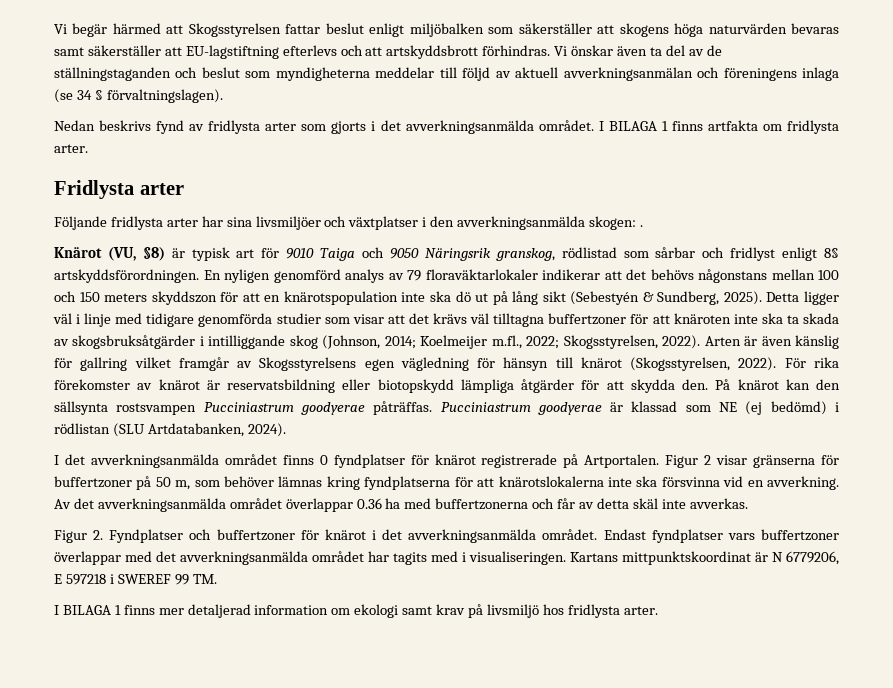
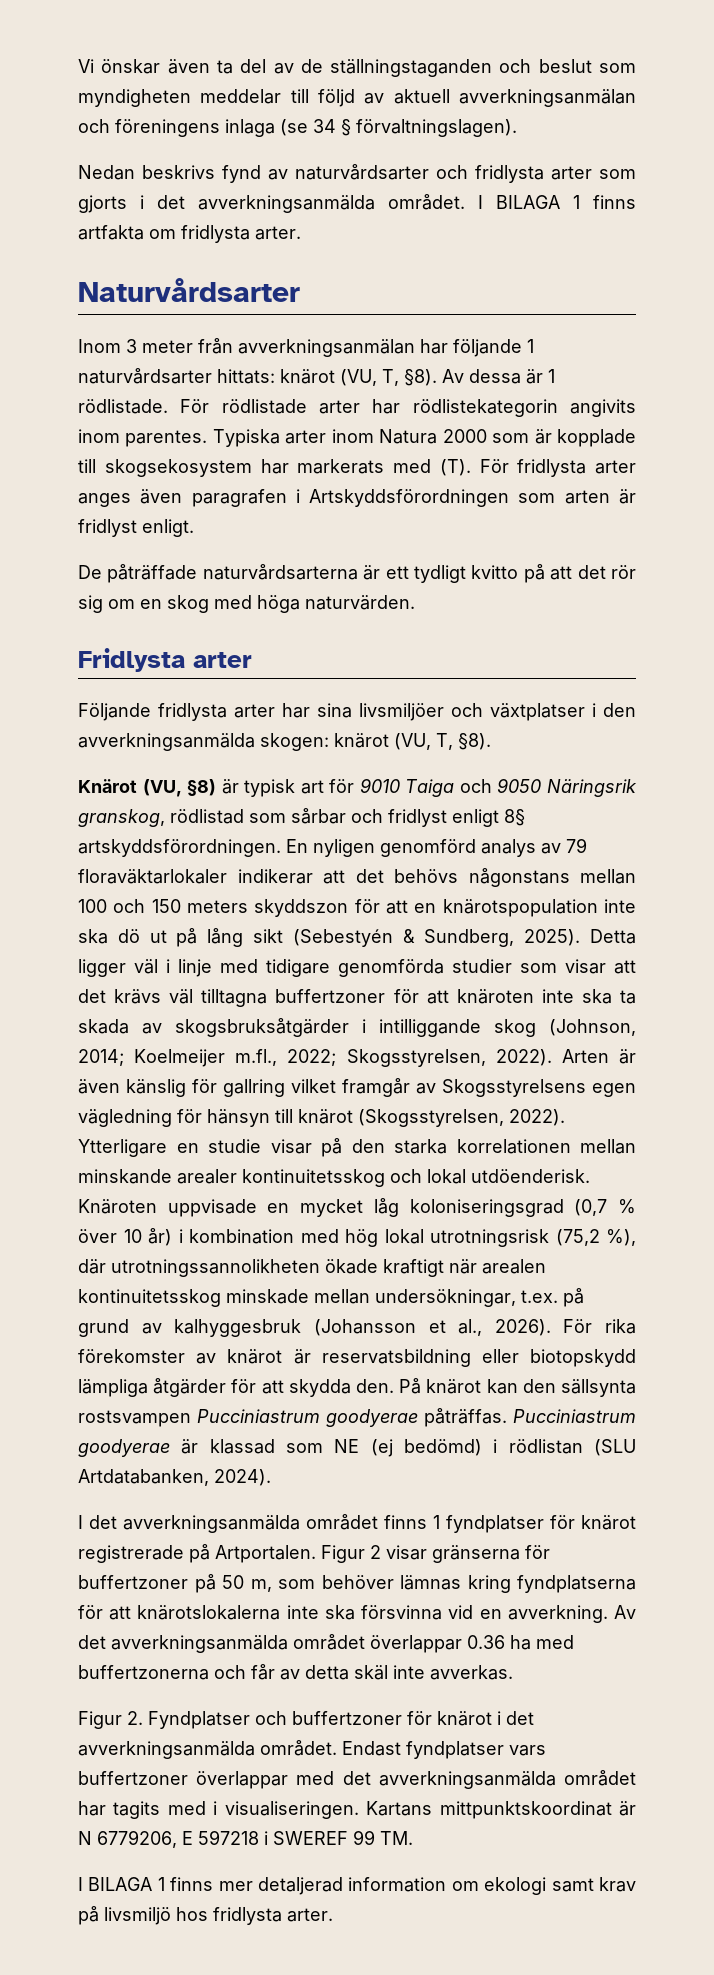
- Vi begär härmed att Skogsstyrelsen fattar beslut enligt miljöbalken som säkerställer att skogens höga naturvärden bevaras samt säkerställer att EU-lagstiftning efterlevs och att artskyddsbrott förhindras. Vi önskar även ta del av de ställningstaganden och beslut som myndigheterna meddelar till följd av aktuell avverkningsanmälan och föreningens inlaga (se 34 § förvaltningslagen).
+ Vi önskar även ta del av de ställningstaganden och beslut som myndigheten meddelar till följd av aktuell avverkningsanmälan och föreningens inlaga (se 34 § förvaltningslagen).
- Nedan beskrivs fynd av fridlysta arter som gjorts i det avverkningsanmälda området.
+ Nedan beskrivs fynd av naturvårdsarter och fridlysta arter som gjorts i det avverkningsanmälda området.
+ Naturvårdsarter
+ Inom 3 meter från avverkningsanmälan har följande 1 naturvårdsarter hittats: knärot (VU, T, §8). Av dessa är 1 rödlistade. För rödlistade arter har rödlistekategorin angivits inom parentes. Typiska arter inom Natura 2000 som är kopplade till skogsekosystem har markerats med (T). För fridlysta arter anges även paragrafen i Artskyddsförordningen som arten är fridlyst enligt.
+ De påträffade naturvårdsarterna är ett tydligt kvitto på att det rör sig om en skog med höga naturvärden.
- Följande fridlysta arter har sina livsmiljöer och växtplatser i den avverkningsanmälda skogen: .
+ Följande fridlysta arter har sina livsmiljöer och växtplatser i den avverkningsanmälda skogen: knärot (VU, T, §8).
+ Ytterligare en studie visar på den starka korrelationen mellan minskande arealer kontinuitetsskog och lokal utdöenderisk. Knäroten uppvisade en mycket låg koloniseringsgrad (0,7 % över 10 år) i kombination med hög lokal utrotningsrisk (75,2 %), där utrotningssannolikheten ökade kraftigt när arealen kontinuitetsskog minskade mellan undersökningar, t.ex. på grund av kalhyggesbruk (Johansson et al., 2026).
- I det avverkningsanmälda området finns 0 fyndplatser för knärot registrerade på Artportalen.
+ I det avverkningsanmälda området finns 1 fyndplatser för knärot registrerade på Artportalen.

